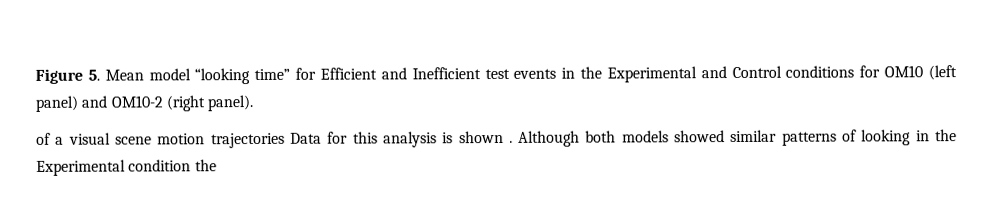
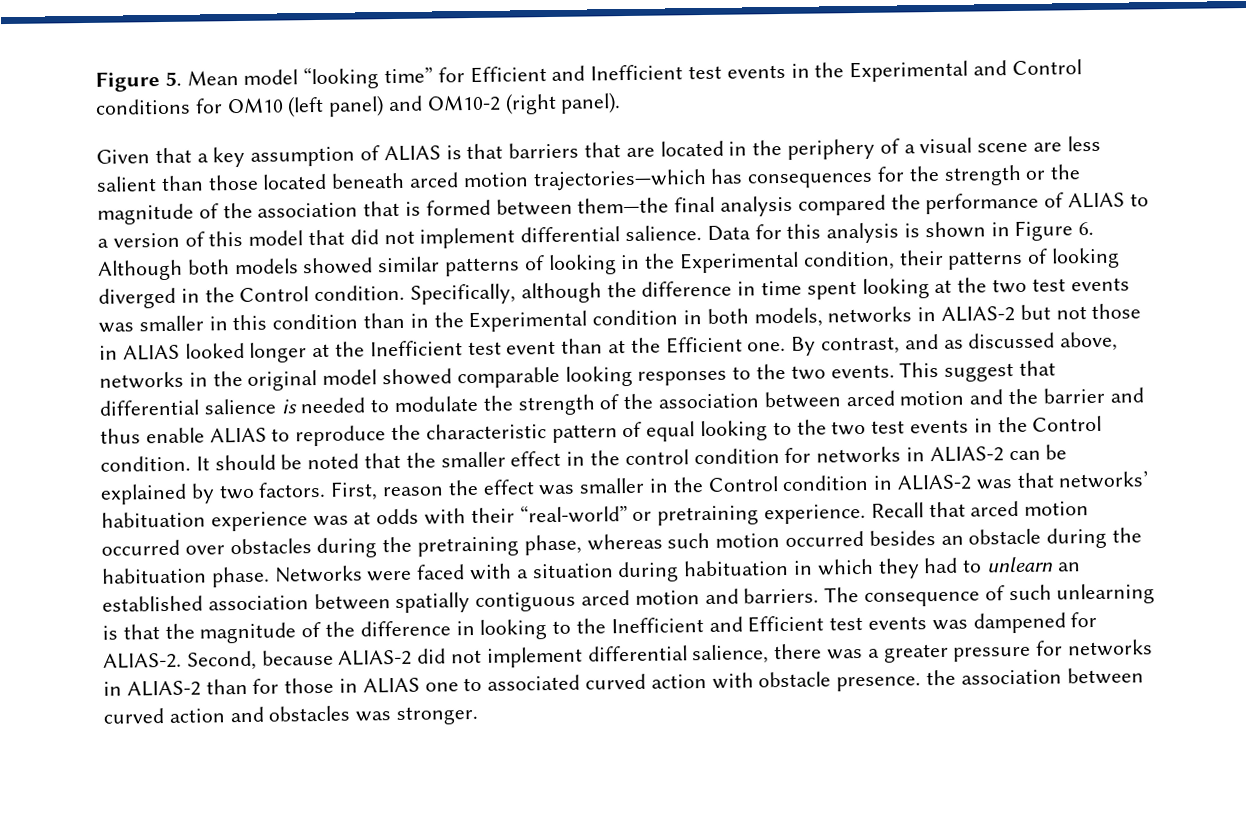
- of a visual scene motion trajectories Data for this analysis is shown . Although both models showed similar patterns of looking in the Experimental condition the
+ Given that a key assumption of ALIAS is that barriers that are located in the periphery of a visual scene are less salient than those located beneath arced motion trajectories—which has consequences for the strength or the magnitude of the association that is formed between them—the final analysis compared the performance of ALIAS to a version of this model that did not implement differential salience. Data for this analysis is shown in Figure 6. Although both models showed similar patterns of looking in the Experimental condition, their patterns of looking diverged in the Control condition. Specifically, although the difference in time spent looking at the two test events was smaller in this condition than in the Experimental condition in both models, networks in ALIAS-2 but not those in ALIAS looked longer at the Inefficient test event than at the Efficient one. By contrast, and as discussed above, networks in the original model showed comparable looking responses to the two events. This suggest that differential salience is needed to modulate the strength of the association between arced motion and the barrier and thus enable ALIAS to reproduce the characteristic pattern of equal looking to the two test events in the Control condition. It should be noted that the smaller effect in the control condition for networks in ALIAS-2 can be explained by two factors. First, reason the effect was smaller in the Control condition in ALIAS-2 was that networks’ habituation experience was at odds with their “real-world” or pretraining experience. Recall that arced motion occurred over obstacles during the pretraining phase, whereas such motion occurred besides an obstacle during the habituation phase. Networks were faced with a situation during habituation in which they had to unlearn an established association between spatially contiguous arced motion and barriers. The consequence of such unlearning is that the magnitude of the difference in looking to the Inefficient and Efficient test events was dampened for ALIAS-2. Second, because ALIAS-2 did not implement differential salience, there was a greater pressure for networks in ALIAS-2 than for those in ALIAS one to associated curved action with obstacle presence. the association between curved action and obstacles was stronger.

